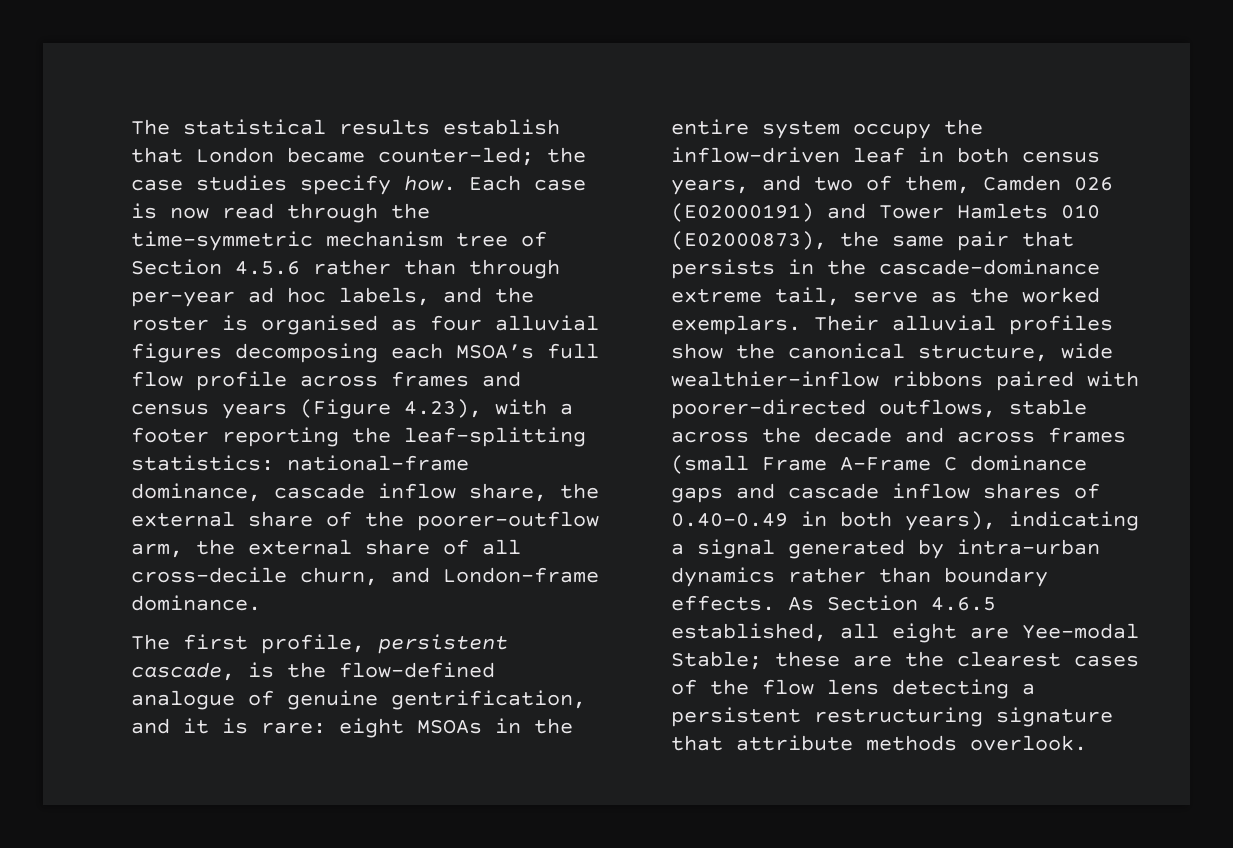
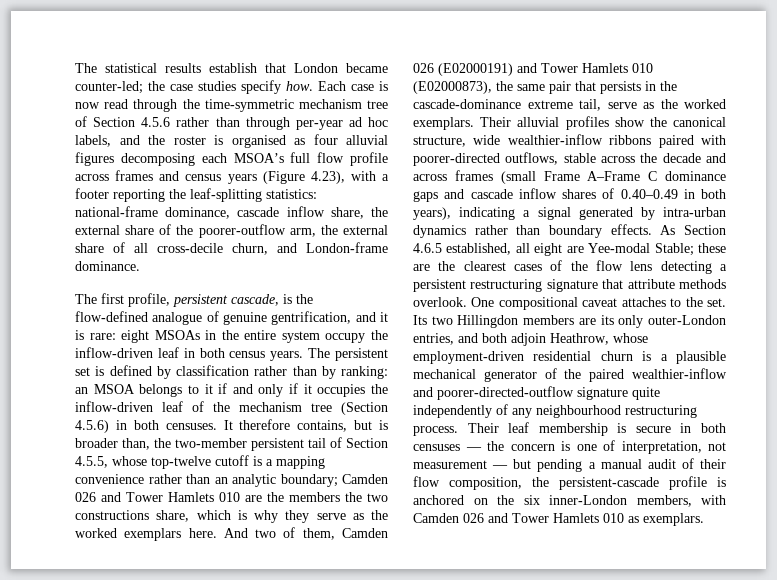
- The first profile, persistent cascade, is the flow-defined analogue of genuine gentrification, and it is rare: eight MSOAs in the entire system occupy the inflow-driven leaf in both census years, and two of them, Camden 026 (E02000191) and Tower Hamlets 010 (E02000873), the same pair that persists in the cascade-dominance extreme tail, serve as the worked exemplars.
+ The first profile, persistent cascade, is the flow-defined analogue of genuine gentrification, and it is rare: eight MSOAs in the entire system occupy the inflow-driven leaf in both census years. The persistent set is defined by classification rather than by ranking: an MSOA belongs to it if and only if it occupies the inflow-driven leaf of the mechanism tree (Section 4.5.6) in both censuses. It therefore contains, but is broader than, the two-member persistent tail of Section 4.5.5, whose top-twelve cutoff is a mapping convenience rather than an analytic boundary; Camden 026 and Tower Hamlets 010 are the members the two constructions share, which is why they serve as the worked exemplars here. And two of them, Camden 026 (E02000191) and Tower Hamlets 010 (E02000873), the same pair that persists in the cascade-dominance extreme tail, serve as the worked exemplars.
+ One compositional caveat attaches to the set. Its two Hillingdon members are its only outer-London entries, and both adjoin Heathrow, whose employment-driven residential churn is a plausible mechanical generator of the paired wealthier-inflow and poorer-directed-outflow signature quite independently of any neighbourhood restructuring process. Their leaf membership is secure in both censuses — the concern is one of interpretation, not measurement — but pending a manual audit of their flow composition, the persistent-cascade profile is anchored on the six inner-London members, with Camden 026 and Tower Hamlets 010 as exemplars.

